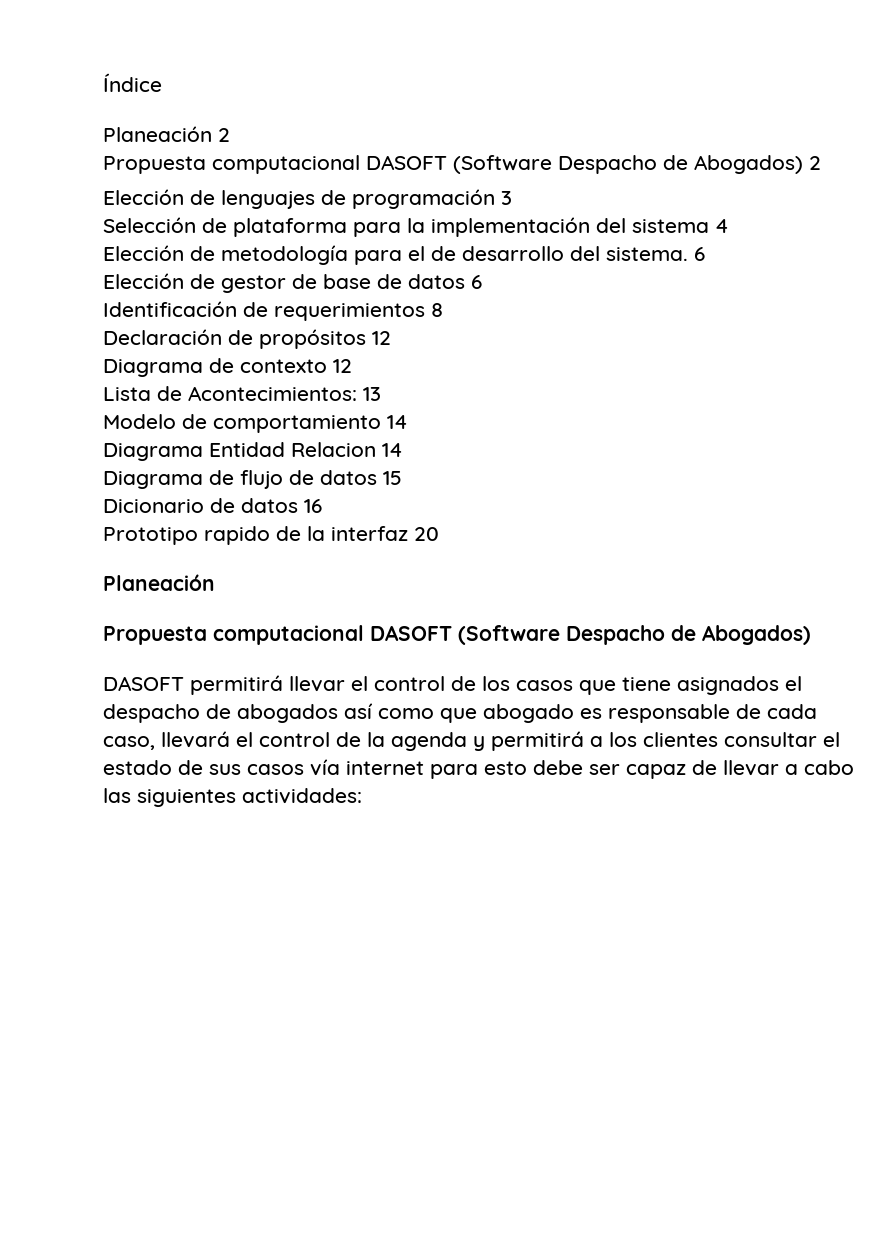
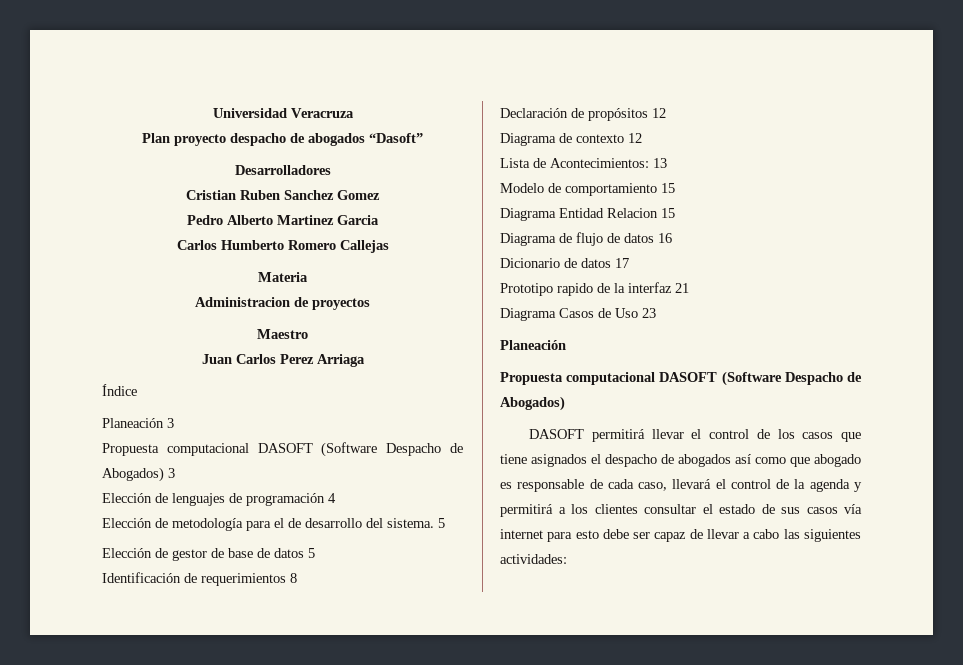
+ Universidad Veracruza
+ Plan proyecto despacho de abogados “Dasoft”
+ Desarrolladores
+ Cristian Ruben Sanchez Gomez
+ Pedro Alberto Martinez Garcia
+ Carlos Humberto Romero Callejas
+ Materia
+ Administracion de proyectos
+ Maestro
+ Juan Carlos Perez Arriaga
- Planeación 2
- Propuesta computacional DASOFT (Software Despacho de Abogados) 2
+ Planeación 3
+ Propuesta computacional DASOFT (Software Despacho de Abogados) 3
- Elección de lenguajes de programación 3
- Selección de plataforma para la implementación del sistema 4
+ Elección de lenguajes de programación 4
- Elección de metodología para el de desarrollo del sistema. 6
+ Elección de metodología para el de desarrollo del sistema. 5
- Elección de gestor de base de datos 6
+ Elección de gestor de base de datos 5
- Modelo de comportamiento 14
+ Modelo de comportamiento 15
- Diagrama Entidad Relacion 14
+ Diagrama Entidad Relacion 15
- Diagrama de flujo de datos 15
+ Diagrama de flujo de datos 16
- Dicionario de datos 16
+ Dicionario de datos 17
- Prototipo rapido de la interfaz 20
+ Prototipo rapido de la interfaz 21
+ Diagrama Casos de Uso 23

